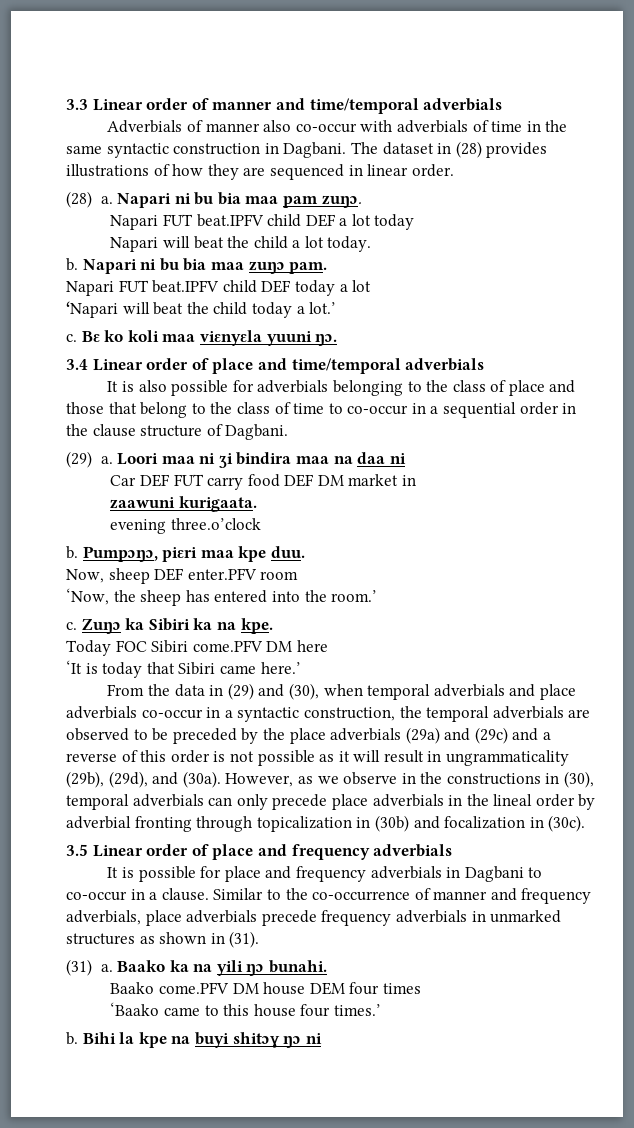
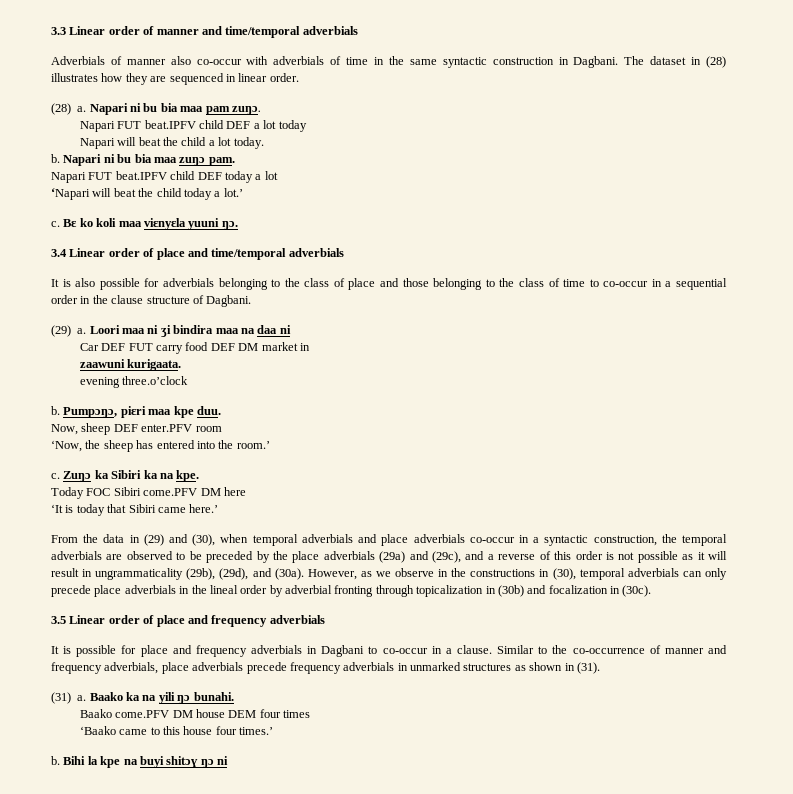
- The dataset in (28) provides illustrations of how they are sequenced in linear order.
+ The dataset in (28) illustrates how they are sequenced in linear order.
- It is also possible for adverbials belonging to the class of place and those that belong to the class of time to co-occur in a sequential order in the clause structure of Dagbani.
+ It is also possible for adverbials belonging to the class of place and those belonging to the class of time to co-occur in a sequential order in the clause structure of Dagbani.
- From the data in (29) and (30), when temporal adverbials and place adverbials co-occur in a syntactic construction, the temporal adverbials are observed to be preceded by the place adverbials (29a) and (29c) and a reverse of this order is not possible as it will result in ungrammaticality (29b), (29d), and (30a).
+ From the data in (29) and (30), when temporal adverbials and place adverbials co-occur in a syntactic construction, the temporal adverbials are observed to be preceded by the place adverbials (29a) and (29c), and a reverse of this order is not possible as it will result in ungrammaticality (29b), (29d), and (30a).

